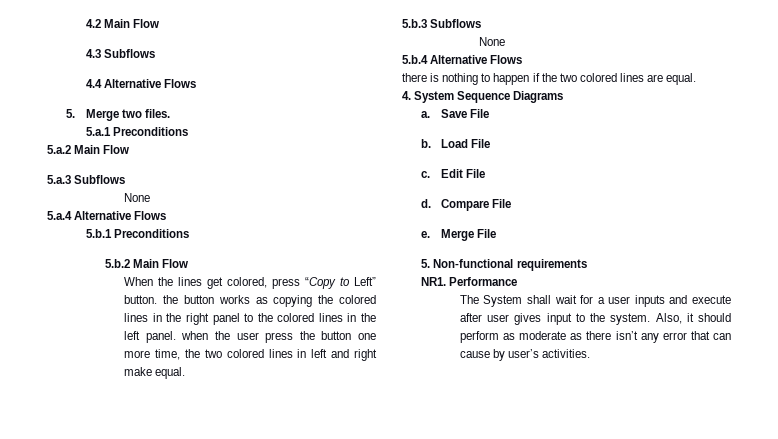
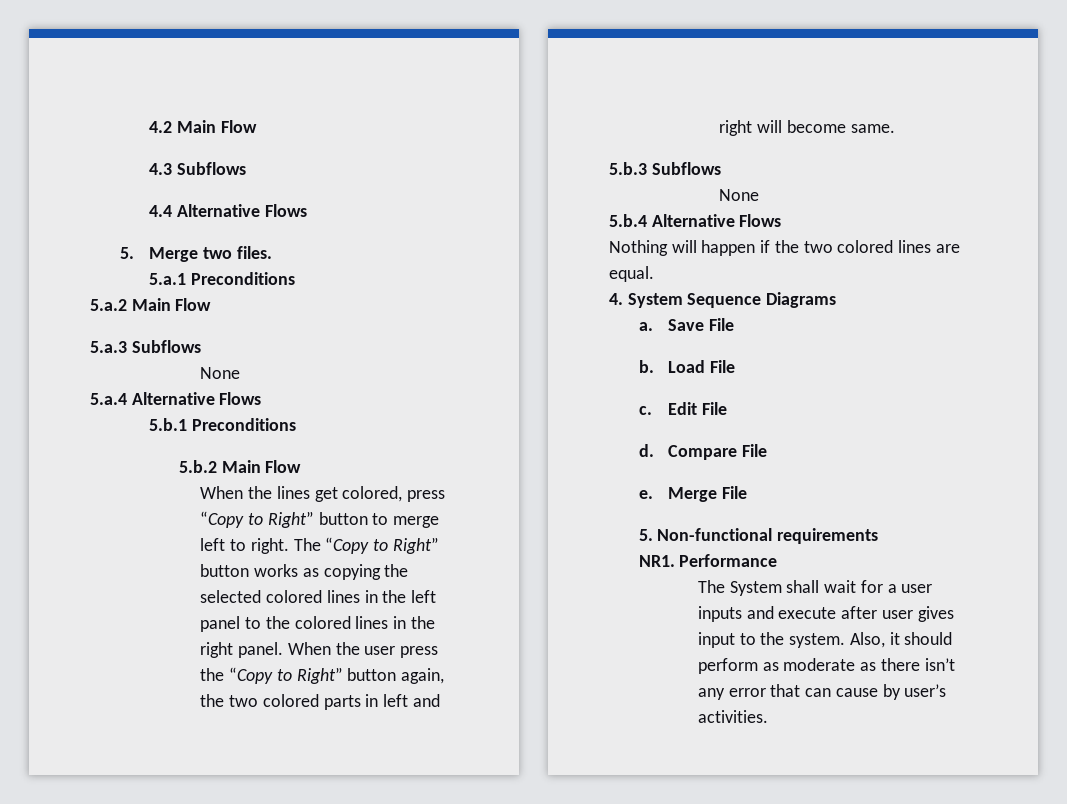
- When the lines get colored, press “Copy to Left” button. the button works as copying the colored lines in the right panel to the colored lines in the left panel. when the user press the button one more time, the two colored lines in left and right make equal.
+ When the lines get colored, press “Copy to Right” button to merge left to right. The “Copy to Right” button works as copying the selected colored lines in the left panel to the colored lines in the right panel. When the user press the “Copy to Right” button again, the two colored parts in left and right will become same.
- there is nothing to happen if the two colored lines are equal.
+ Nothing will happen if the two colored lines are equal.

